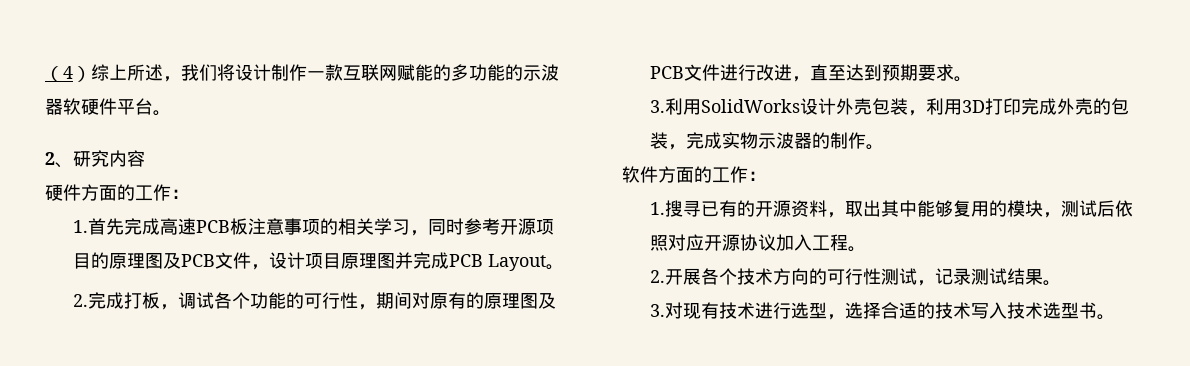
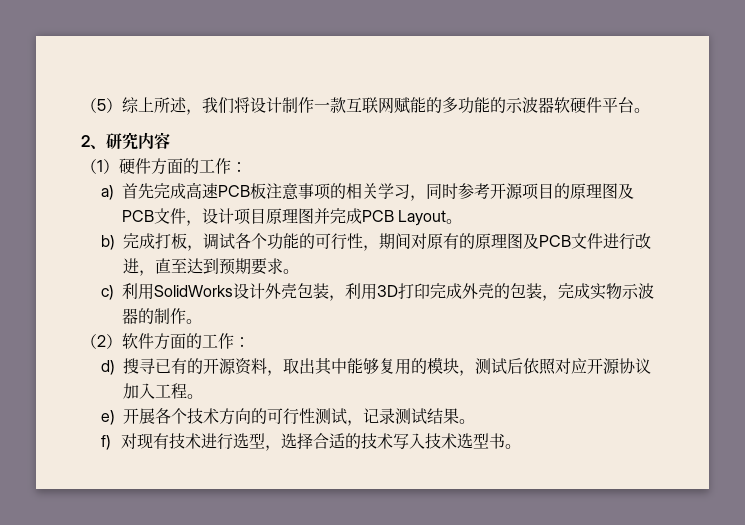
- （4）综上所述，我们将设计制作一款互联网赋能的多功能的示波器软硬件平台。
+ （5）综上所述，我们将设计制作一款互联网赋能的多功能的示波器软硬件平台。
- 硬件方面的工作：
+ （1）硬件方面的工作：
- 1.首先完成高速PCB板注意事项的相关学习，同时参考开源项目的原理图及PCB文件，设计项目原理图并完成PCB Layout。
+ a)首先完成高速PCB板注意事项的相关学习，同时参考开源项目的原理图及PCB文件，设计项目原理图并完成PCB Layout。
- 2.完成打板，调试各个功能的可行性，期间对原有的原理图及PCB文件进行改进，直至达到预期要求。
+ b)完成打板，调试各个功能的可行性，期间对原有的原理图及PCB文件进行改进，直至达到预期要求。
- 3.利用SolidWorks设计外壳包装，利用3D打印完成外壳的包装，完成实物示波器的制作。
+ c)利用SolidWorks设计外壳包装，利用3D打印完成外壳的包装，完成实物示波器的制作。
- 软件方面的工作：
+ （2）软件方面的工作：
- 1.搜寻已有的开源资料，取出其中能够复用的模块，测试后依照对应开源协议加入工程。
+ d)搜寻已有的开源资料，取出其中能够复用的模块，测试后依照对应开源协议加入工程。
- 2.开展各个技术方向的可行性测试，记录测试结果。
+ e)开展各个技术方向的可行性测试，记录测试结果。
- 3.对现有技术进行选型，选择合适的技术写入技术选型书。
+ f)对现有技术进行选型，选择合适的技术写入技术选型书。

